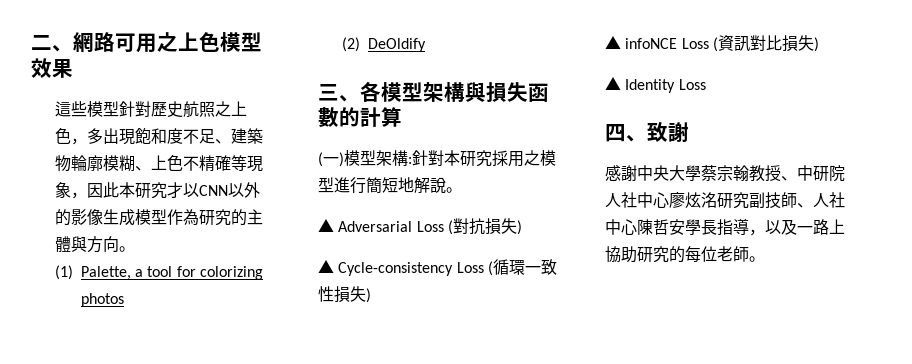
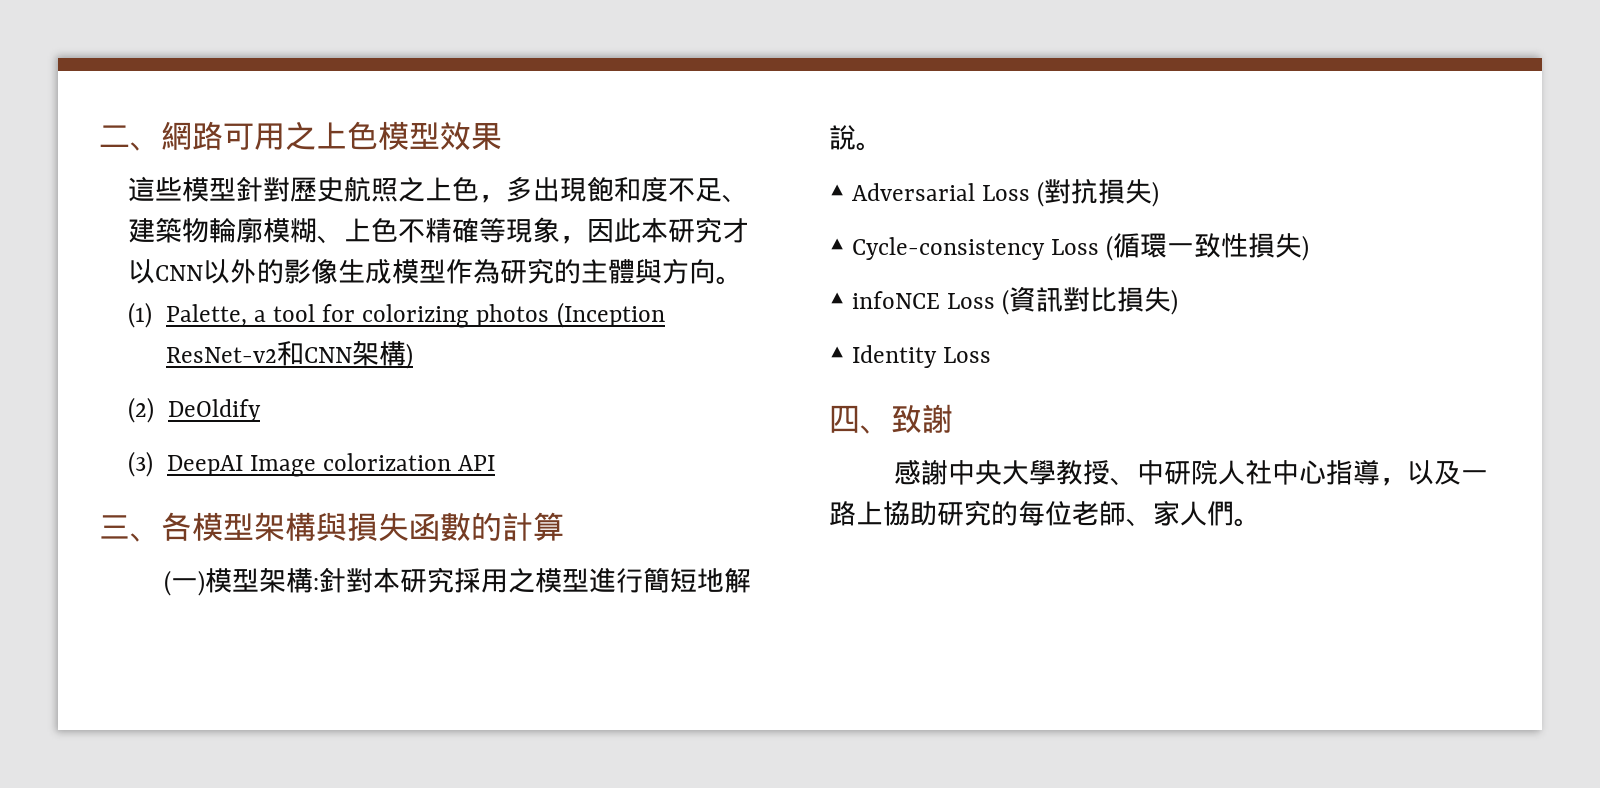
- (1) Palette, a tool for colorizing photos
+ (1) Palette, a tool for colorizing photos (Inception ResNet-v2和CNN架構)
  (2) DeOldify
+ (3) DeepAI Image colorization API
- 感謝中央大學蔡宗翰教授、中研院人社中心廖炫洺研究副技師、人社中心陳哲安學長指導，以及一路上協助研究的每位老師。
+ 感謝中央大學教授、中研院人社中心指導，以及一路上協助研究的每位老師、家人們。

